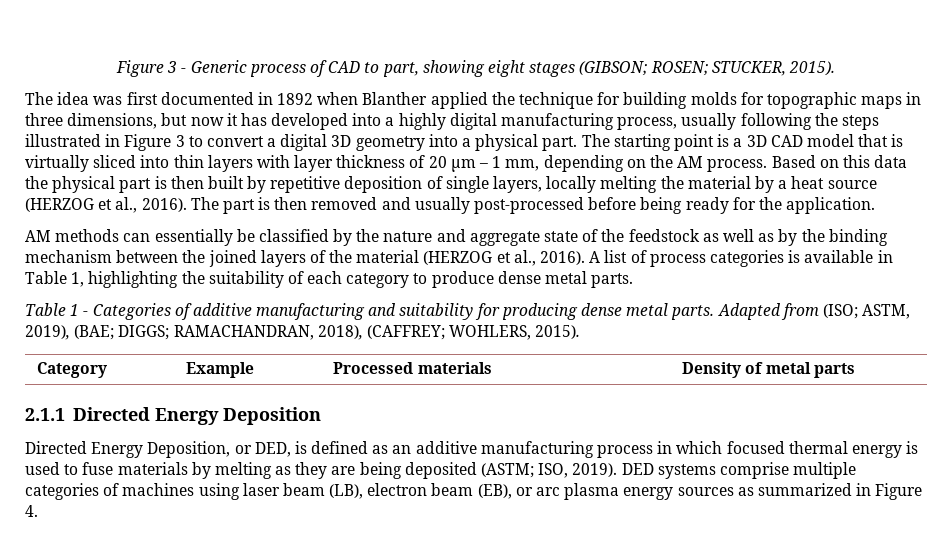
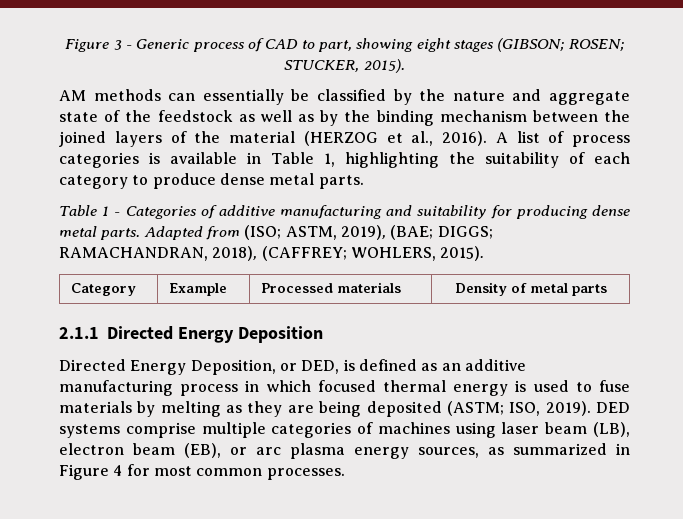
- The idea was first documented in 1892 when Blanther applied the technique for building molds for topographic maps in three dimensions, but now it has developed into a highly digital manufacturing process, usually following the steps illustrated in Figure 3 to convert a digital 3D geometry into a physical part. The starting point is a 3D CAD model that is virtually sliced into thin layers with layer thickness of 20 µm – 1 mm, depending on the AM process. Based on this data the physical part is then built by repetitive deposition of single layers, locally melting the material by a heat source (HERZOG et al., 2016). The part is then removed and usually post-processed before being ready for the application.
- DED systems comprise multiple categories of machines using laser beam (LB), electron beam (EB), or arc plasma energy sources as summarized in Figure 4.
+ DED systems comprise multiple categories of machines using laser beam (LB), electron beam (EB), or arc plasma energy sources, as summarized in Figure 4 for most common processes.

